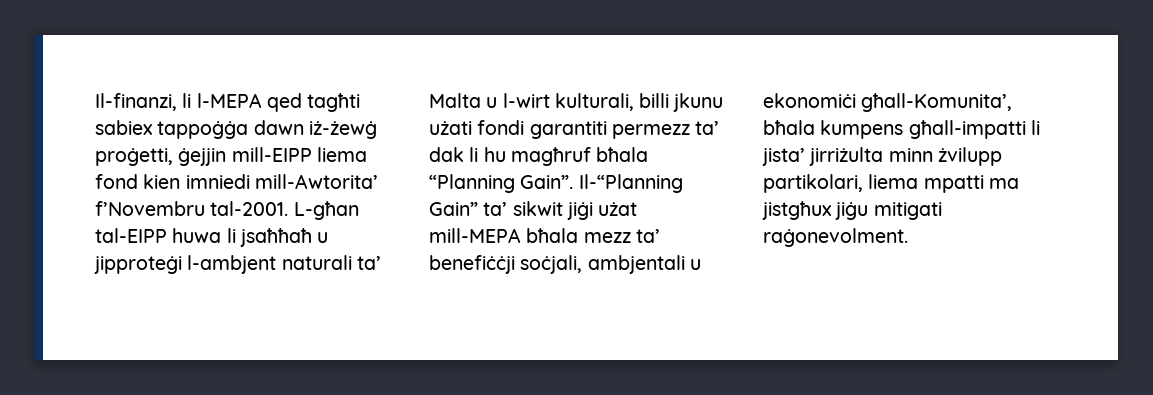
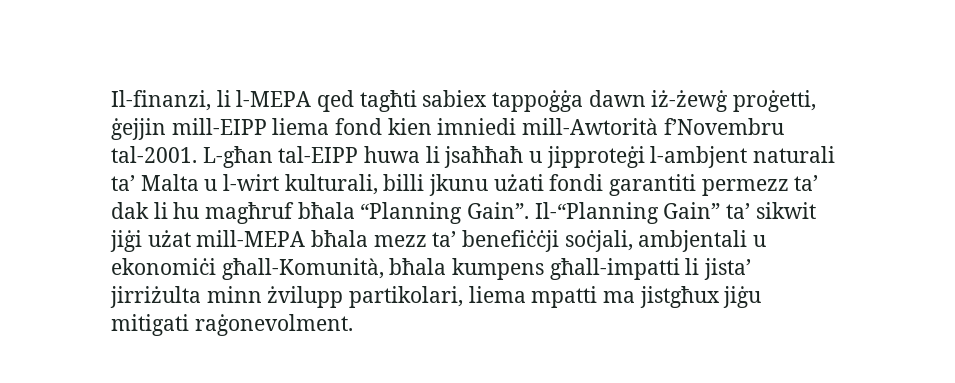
- Il-finanzi, li l-MEPA qed tagħti sabiex tappoġġa dawn iż-żewġ proġetti, ġejjin mill-EIPP liema fond kien imniedi mill-Awtorita’ f’Novembru tal-2001.
+ Il-finanzi, li l-MEPA qed tagħti sabiex tappoġġa dawn iż-żewġ proġetti, ġejjin mill-EIPP liema fond kien imniedi mill-Awtorità f’Novembru tal-2001.
- Il-“Planning Gain” ta’ sikwit jiġi użat mill-MEPA bħala mezz ta’ benefiċċji soċjali, ambjentali u ekonomiċi għall-Komunita’, bħala kumpens għall-impatti li jista’ jirriżulta minn żvilupp partikolari, liema mpatti ma jistgħux jiġu mitigati raġonevolment.
+ Il-“Planning Gain” ta’ sikwit jiġi użat mill-MEPA bħala mezz ta’ benefiċċji soċjali, ambjentali u ekonomiċi għall-Komunità, bħala kumpens għall-impatti li jista’ jirriżulta minn żvilupp partikolari, liema mpatti ma jistgħux jiġu mitigati raġonevolment.

